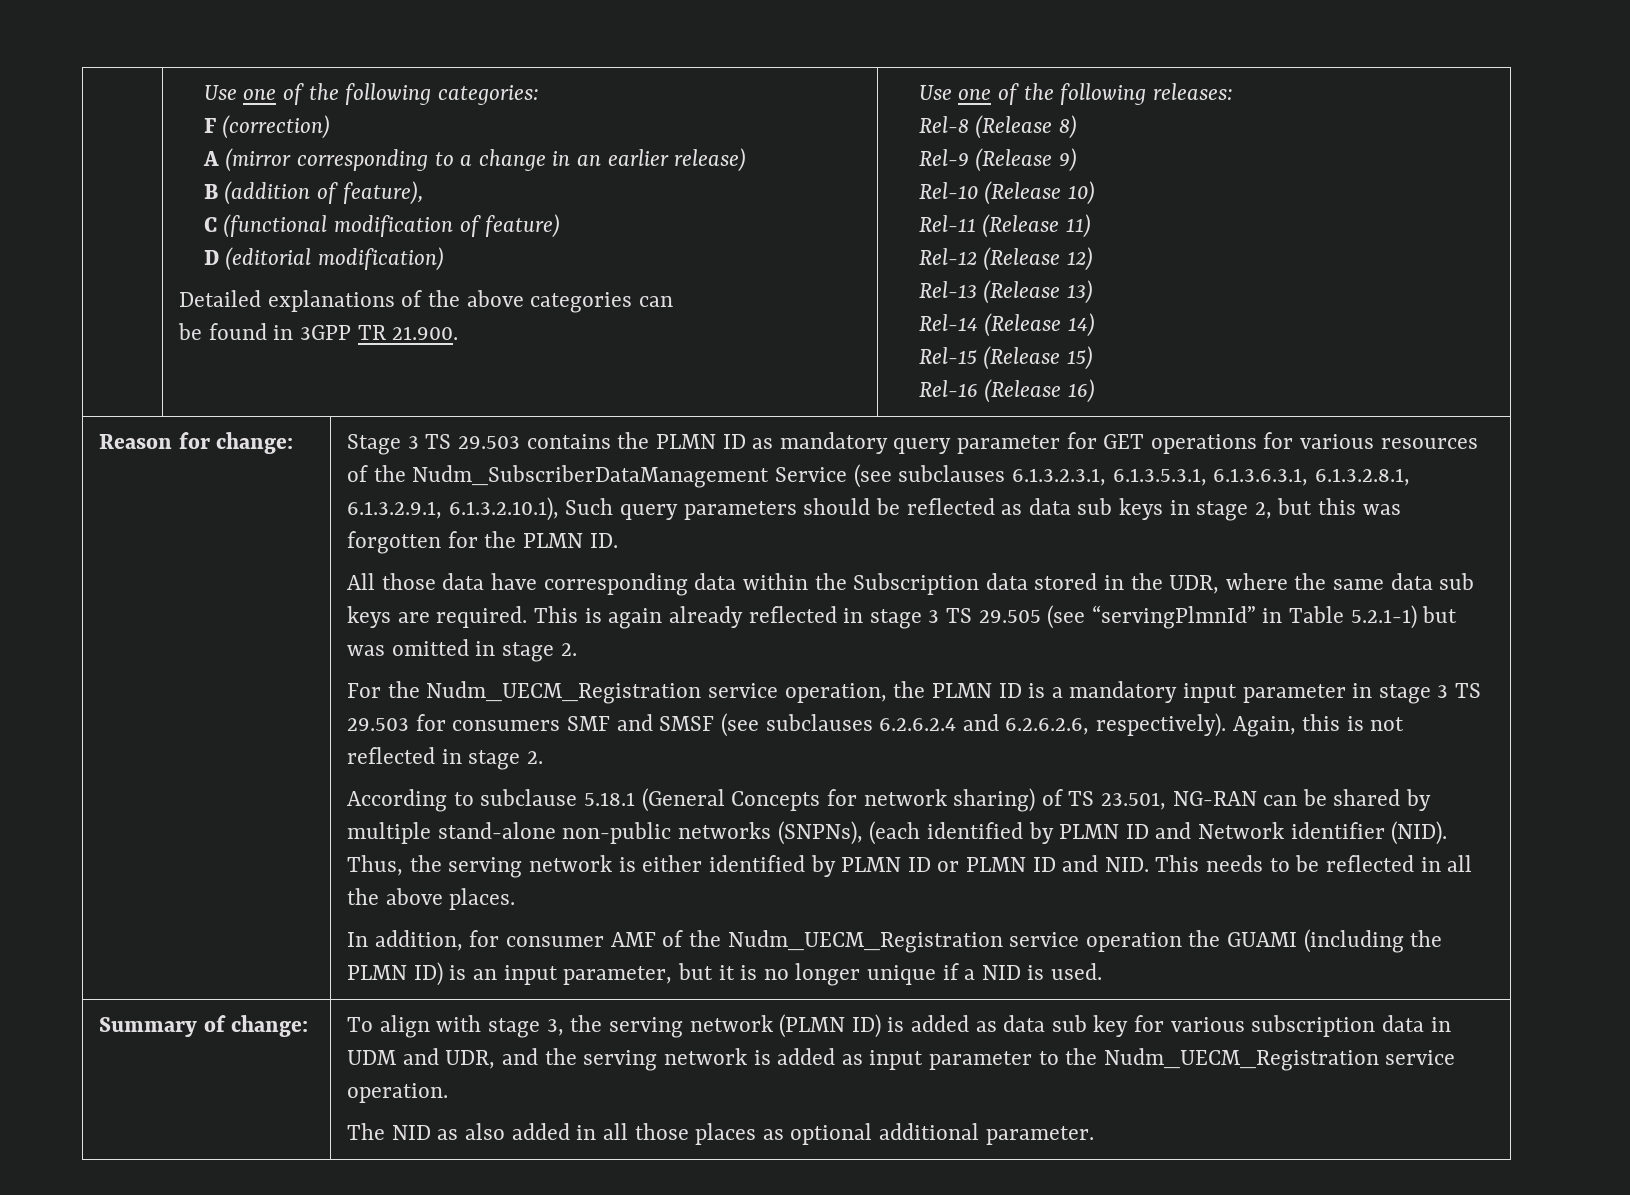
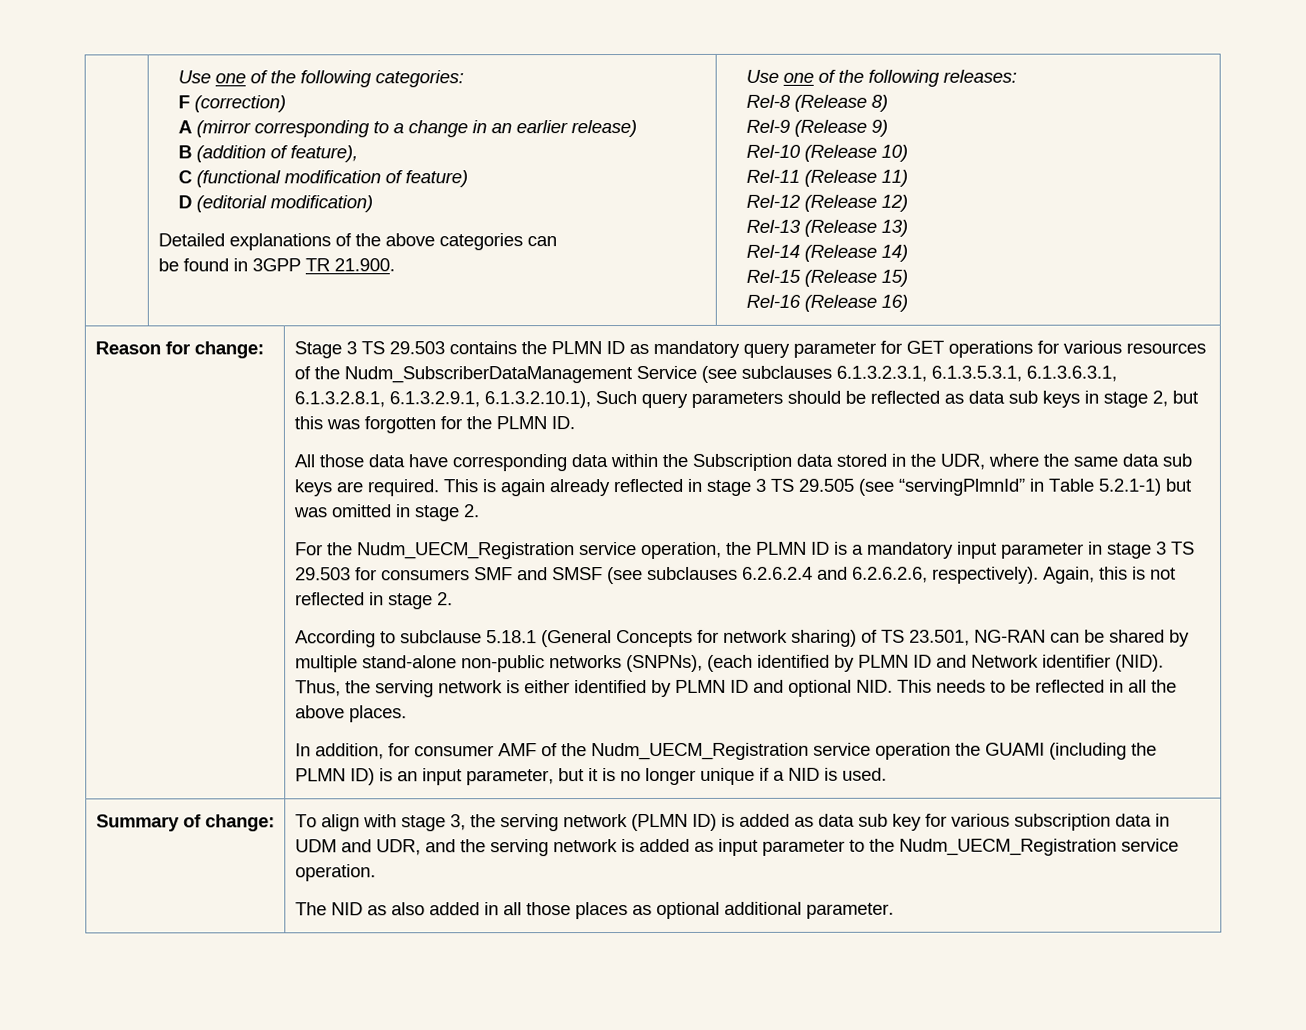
- Thus, the serving network is either identified by PLMN ID or PLMN ID and NID. This needs to be reflected in all the above places.
+ Thus, the serving network is either identified by PLMN ID and optional NID. This needs to be reflected in all the above places.

